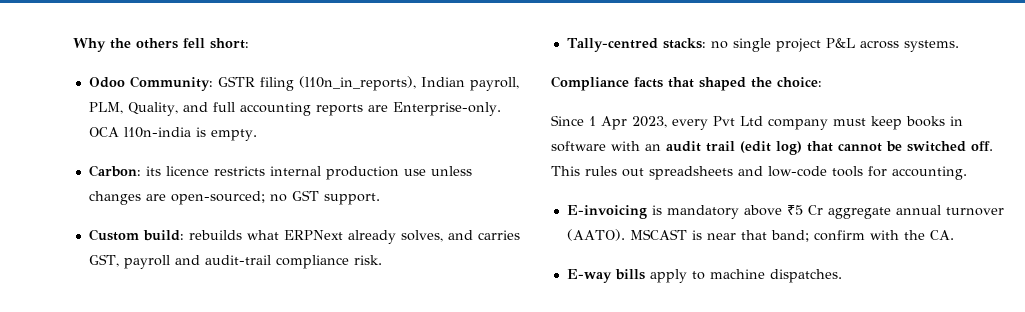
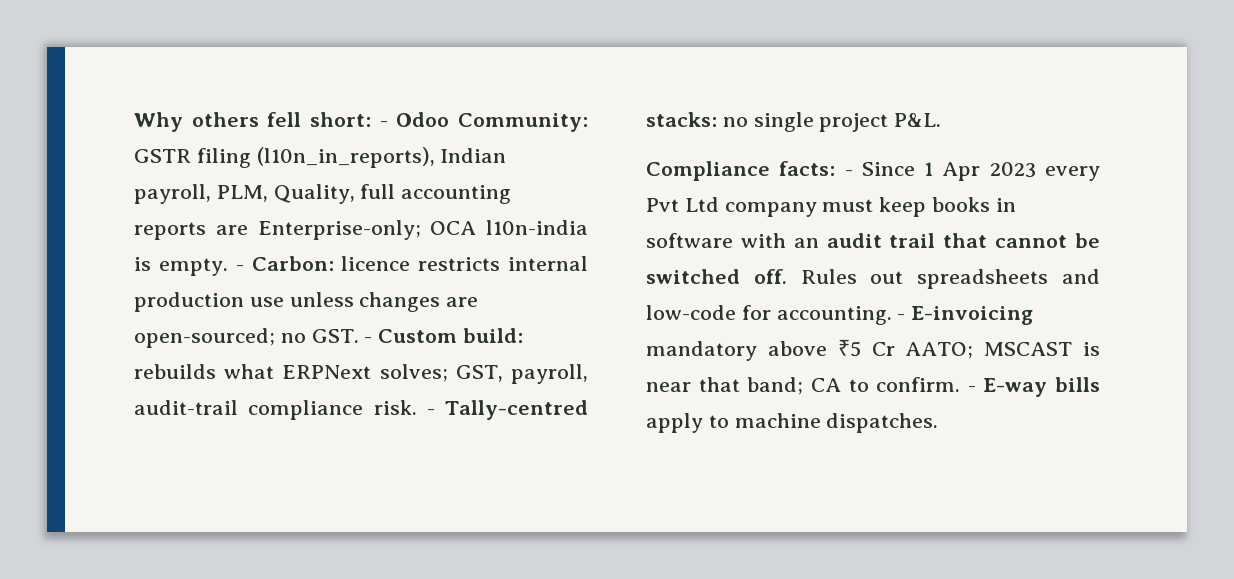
- Why the others fell short:
- Odoo Community:
+ Why others fell short: - Odoo Community:
- GSTR filing (l10n_in_reports), Indian payroll, PLM, Quality, and full accounting reports are Enterprise-only.
+ GSTR filing (l10n_in_reports), Indian payroll, PLM, Quality, full accounting reports are Enterprise-only;
- OCA l10n-india is empty.
- Carbon: its licence restricts internal production use unless changes are open-sourced;
+ OCA l10n-india is empty. - Carbon: licence restricts internal production use unless changes are open-sourced;
- no GST support.
- Custom build:
+ no GST. - Custom build:
- rebuilds what ERPNext already solves, and carries GST, payroll and audit-trail compliance risk.
- Tally-centred stacks:
+ rebuilds what ERPNext solves; GST, payroll, audit-trail compliance risk. - Tally-centred stacks:
- no single project P&L across systems.
- Compliance facts that shaped the choice:
- Since 1 Apr 2023, every Pvt Ltd company must keep books in software with an audit trail (edit log) that cannot be switched off.
+ no single project P&L.
+ Compliance facts: - Since 1 Apr 2023 every Pvt Ltd company must keep books in software with an audit trail that cannot be switched off.
- This rules out spreadsheets and low-code tools for accounting.
- E-invoicing is mandatory above ₹5 Cr aggregate annual turnover (AATO). MSCAST is near that band; confirm with the CA.
- E-way bills apply to machine dispatches.
+ Rules out spreadsheets and low-code for accounting. - E-invoicing mandatory above ₹5 Cr AATO; MSCAST is near that band; CA to confirm. - E-way bills apply to machine dispatches.

